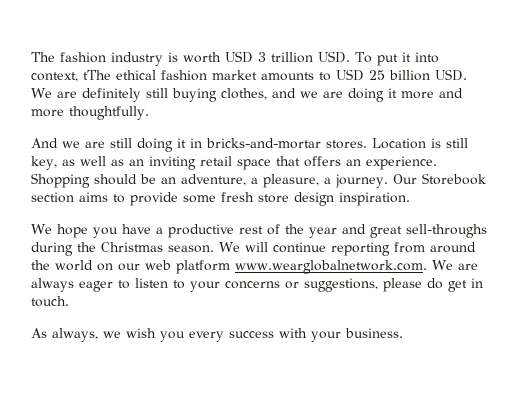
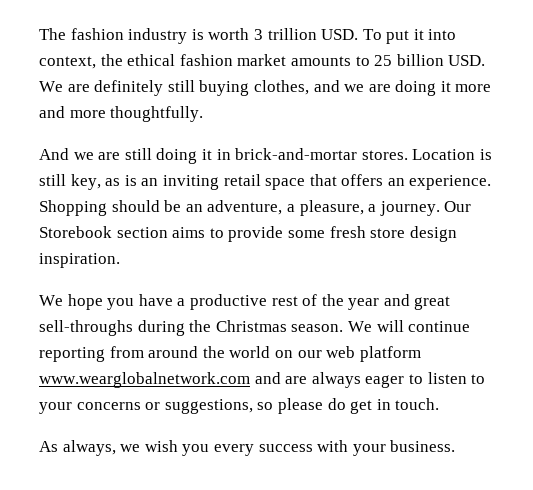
- The fashion industry is worth USD 3 trillion USD. To put it into context, tThe ethical fashion market amounts to USD 25 billion USD. We are definitely still buying clothes, and we are doing it more and more thoughtfully.
+ The fashion industry is worth 3 trillion USD. To put it into context, the ethical fashion market amounts to 25 billion USD. We are definitely still buying clothes, and we are doing it more and more thoughtfully.
- And we are still doing it in bricks-and-mortar stores.
+ And we are still doing it in brick-and-mortar stores.
- Location is still key, as well as an inviting retail space that offers an experience.
+ Location is still key, as is an inviting retail space that offers an experience.
- We will continue reporting from around the world on our web platform www.wearglobalnetwork.com. We are always eager to listen to your concerns or suggestions, please do get in touch.
+ We will continue reporting from around the world on our web platform www.wearglobalnetwork.com and are always eager to listen to your concerns or suggestions, so please do get in touch.

